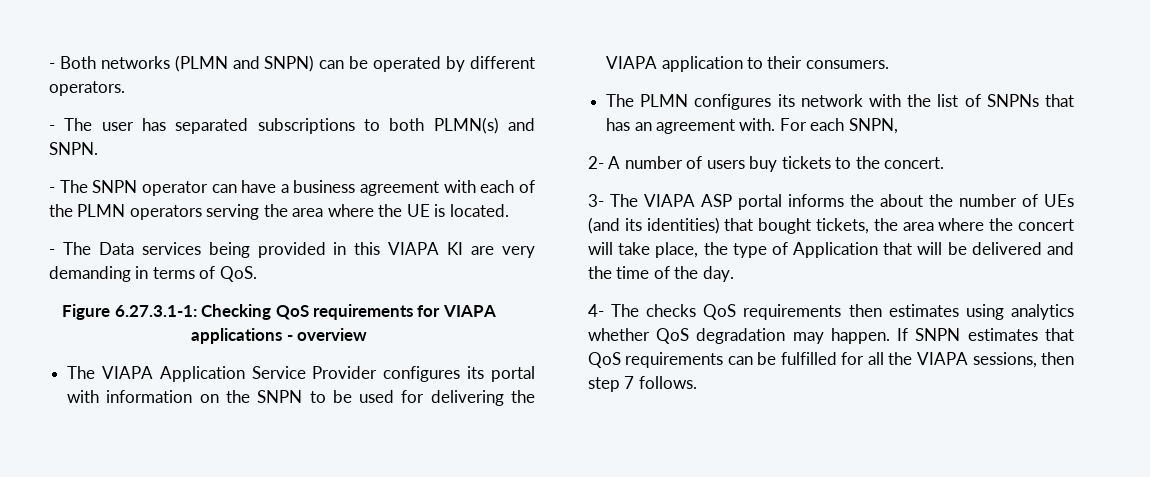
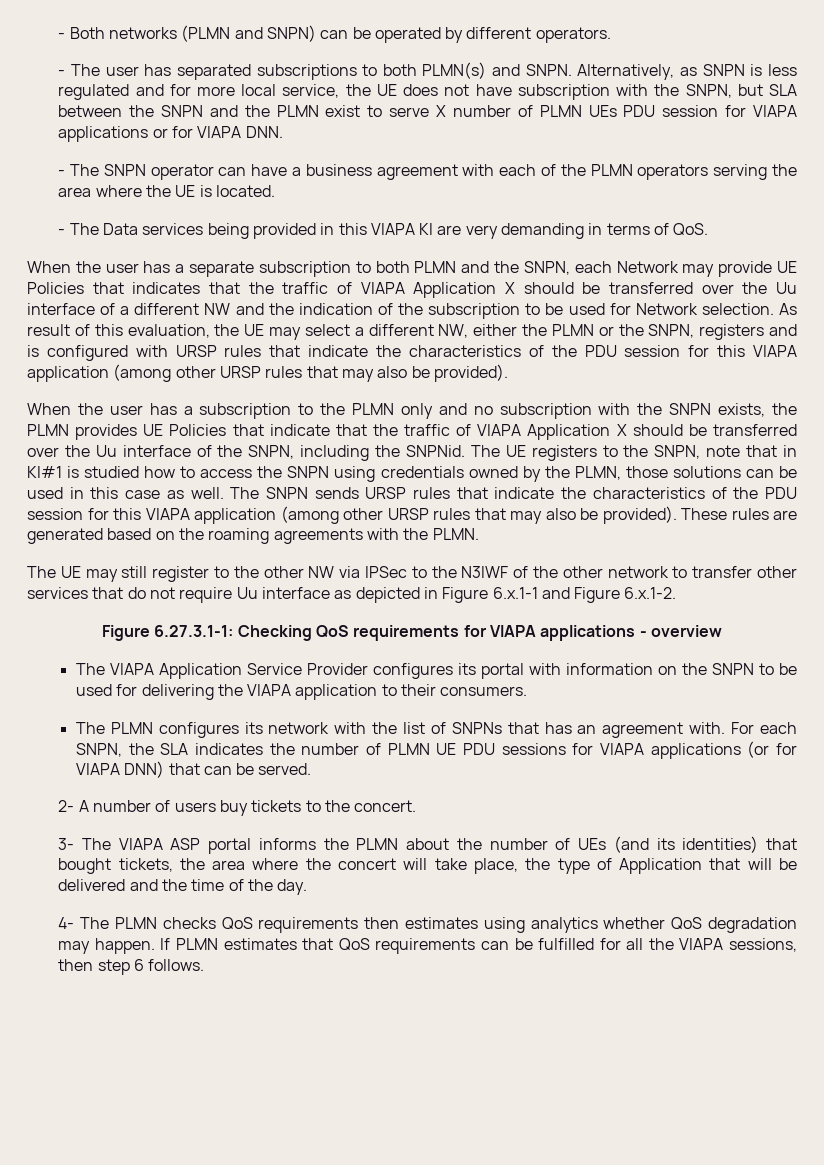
+ Alternatively, as SNPN is less regulated and for more local service, the UE does not have subscription with the SNPN, but SLA between the SNPN and the PLMN exist to serve X number of PLMN UEs PDU session for VIAPA applications or for VIAPA DNN.
+ When the user has a separate subscription to both PLMN and the SNPN, each Network may provide UE Policies that indicates that the traffic of VIAPA Application X should be transferred over the Uu interface of a different NW and the indication of the subscription to be used for Network selection. As result of this evaluation, the UE may select a different NW, either the PLMN or the SNPN, registers and is configured with URSP rules that indicate the characteristics of the PDU session for this VIAPA application (among other URSP rules that may also be provided).
+ When the user has a subscription to the PLMN only and no subscription with the SNPN exists, the PLMN provides UE Policies that indicate that the traffic of VIAPA Application X should be transferred over the Uu interface of the SNPN, including the SNPNid. The UE registers to the SNPN, note that in KI#1 is studied how to access the SNPN using credentials owned by the PLMN, those solutions can be used in this case as well. The SNPN sends URSP rules that indicate the characteristics of the PDU session for this VIAPA application (among other URSP rules that may also be provided). These rules are generated based on the roaming agreements with the PLMN.
+ The UE may still register to the other NW via IPSec to the N3IWF of the other network to transfer other services that do not require Uu interface as depicted in Figure 6.x.1-1 and Figure 6.x.1-2.
- For each SNPN,
+ For each SNPN, the SLA indicates the number of PLMN UE PDU sessions for VIAPA applications (or for VIAPA DNN) that can be served.
- 3- The VIAPA ASP portal informs the about the number of UEs (and its identities) that bought tickets, the area where the concert will take place, the type of Application that will be delivered and the time of the day.
+ 3- The VIAPA ASP portal informs the PLMN about the number of UEs (and its identities) that bought tickets, the area where the concert will take place, the type of Application that will be delivered and the time of the day.
- 4- The checks QoS requirements then estimates using analytics whether QoS degradation may happen.
+ 4- The PLMN checks QoS requirements then estimates using analytics whether QoS degradation may happen.
- If SNPN estimates that QoS requirements can be fulfilled for all the VIAPA sessions, then step 7 follows.
+ If PLMN estimates that QoS requirements can be fulfilled for all the VIAPA sessions, then step 6 follows.

